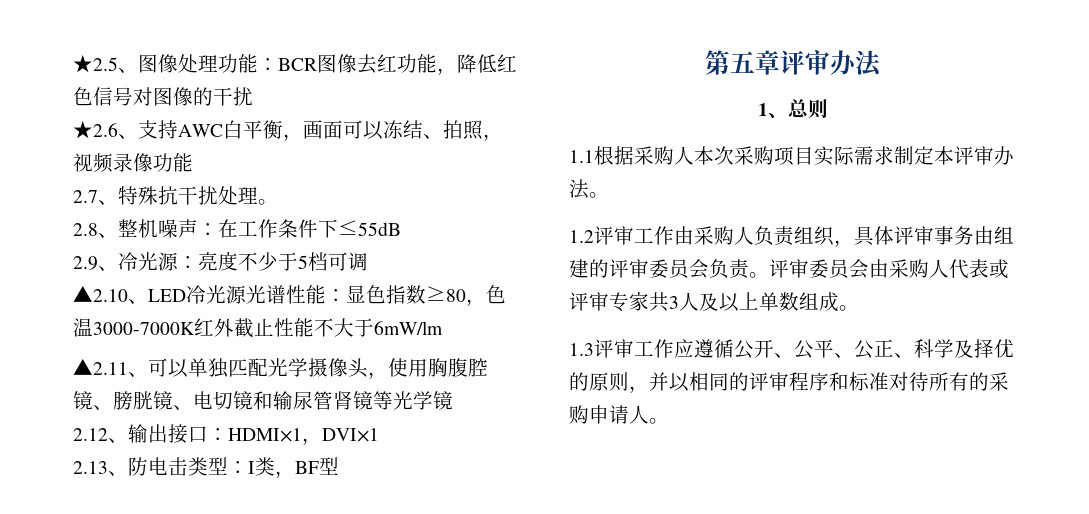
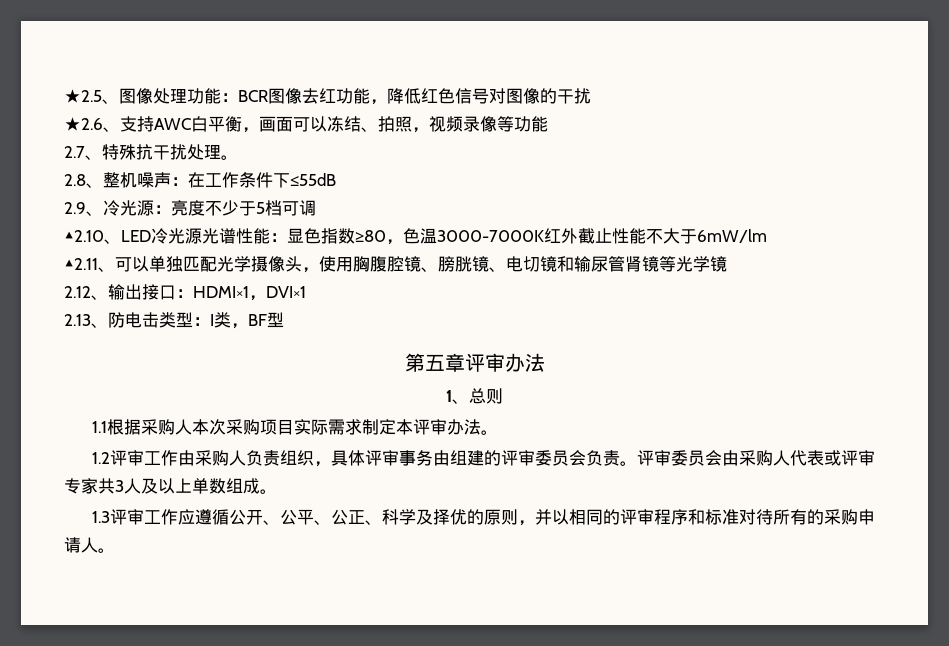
- ★2.6、支持AWC白平衡，画面可以冻结、拍照，视频录像功能
+ ★2.6、支持AWC白平衡，画面可以冻结、拍照，视频录像等功能

